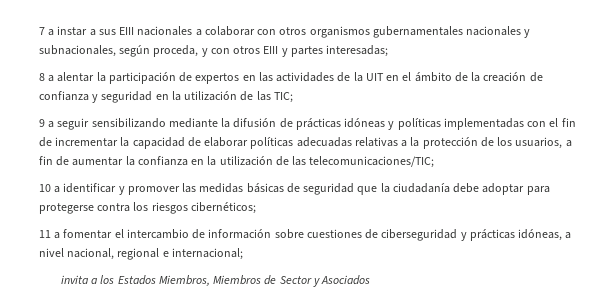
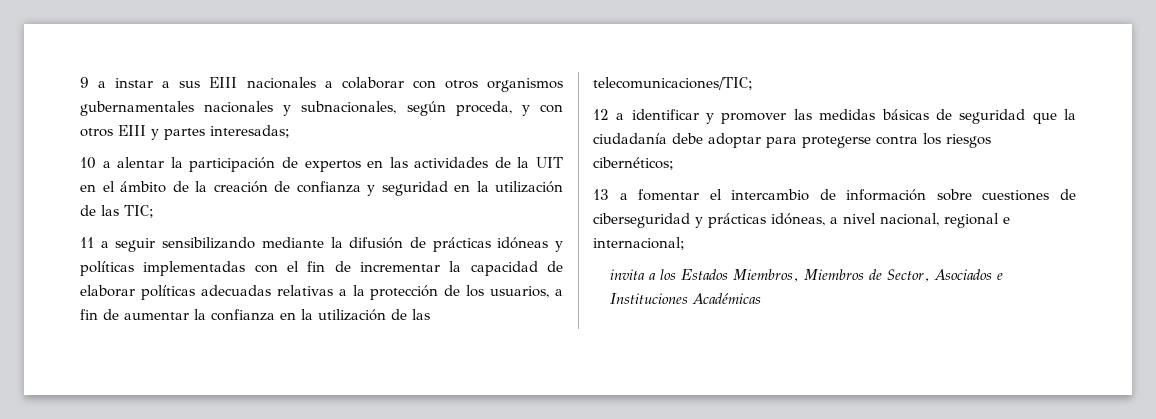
- 7 a instar a sus EIII nacionales a colaborar con otros organismos gubernamentales nacionales y subnacionales, según proceda, y con otros EIII y partes interesadas;
+ 9 a instar a sus EIII nacionales a colaborar con otros organismos gubernamentales nacionales y subnacionales, según proceda, y con otros EIII y partes interesadas;
- 8 a alentar la participación de expertos en las actividades de la UIT en el ámbito de la creación de confianza y seguridad en la utilización de las TIC;
+ 10 a alentar la participación de expertos en las actividades de la UIT en el ámbito de la creación de confianza y seguridad en la utilización de las TIC;
- 9 a seguir sensibilizando mediante la difusión de prácticas idóneas y políticas implementadas con el fin de incrementar la capacidad de elaborar políticas adecuadas relativas a la protección de los usuarios, a fin de aumentar la confianza en la utilización de las telecomunicaciones/TIC;
+ 11 a seguir sensibilizando mediante la difusión de prácticas idóneas y políticas implementadas con el fin de incrementar la capacidad de elaborar políticas adecuadas relativas a la protección de los usuarios, a fin de aumentar la confianza en la utilización de las telecomunicaciones/TIC;
- 10 a identificar y promover las medidas básicas de seguridad que la ciudadanía debe adoptar para protegerse contra los riesgos cibernéticos;
+ 12 a identificar y promover las medidas básicas de seguridad que la ciudadanía debe adoptar para protegerse contra los riesgos cibernéticos;
- 11 a fomentar el intercambio de información sobre cuestiones de ciberseguridad y prácticas idóneas, a nivel nacional, regional e internacional;
+ 13 a fomentar el intercambio de información sobre cuestiones de ciberseguridad y prácticas idóneas, a nivel nacional, regional e internacional;
- invita a los Estados Miembros, Miembros de Sector y Asociados
+ invita a los Estados Miembros, Miembros de Sector, Asociados e Instituciones Académicas

